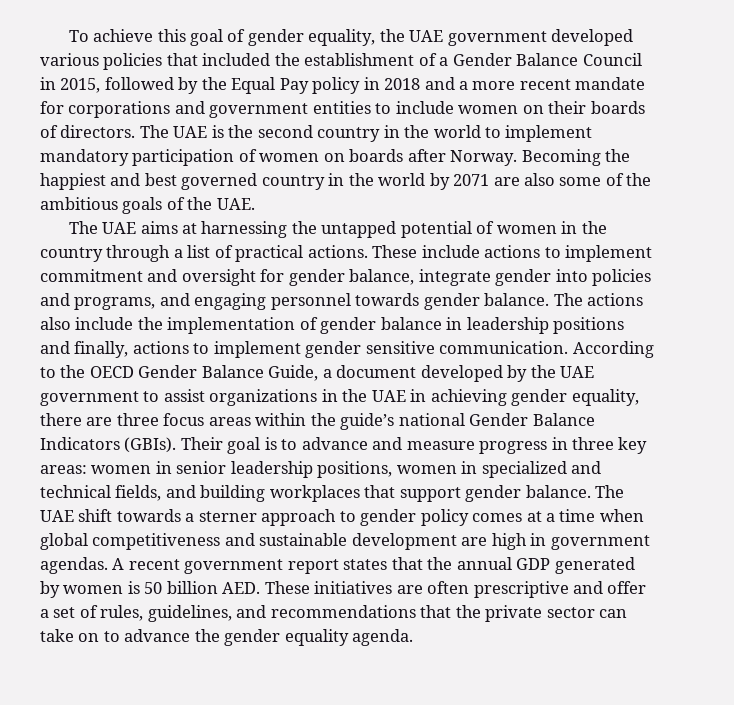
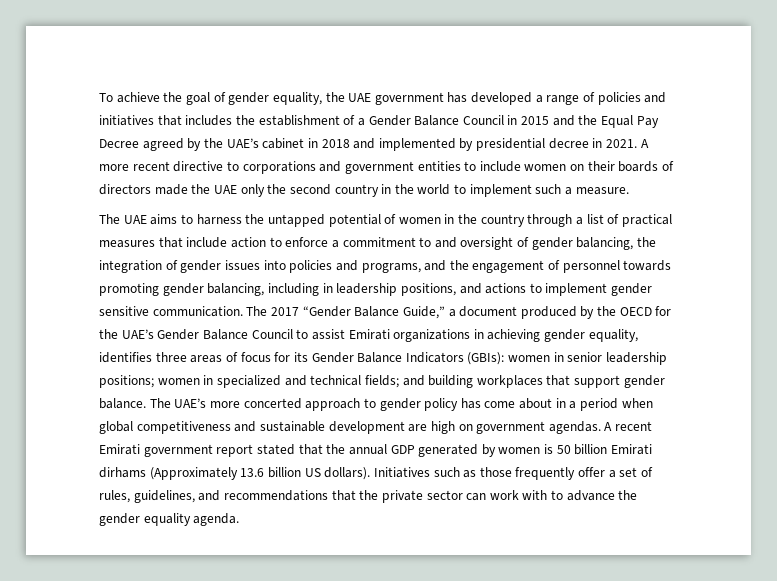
- To achieve this goal of gender equality, the UAE government developed various policies that included the establishment of a Gender Balance Council in 2015, followed by the Equal Pay policy in 2018 and a more recent mandate for corporations and government entities to include women on their boards of directors. The UAE is the second country in the world to implement mandatory participation of women on boards after Norway. Becoming the happiest and best governed country in the world by 2071 are also some of the ambitious goals of the UAE.
+ To achieve the goal of gender equality, the UAE government has developed a range of policies and initiatives that includes the establishment of a Gender Balance Council in 2015 and the Equal Pay Decree agreed by the UAE’s cabinet in 2018 and implemented by presidential decree in 2021. A more recent directive to corporations and government entities to include women on their boards of directors made the UAE only the second country in the world to implement such a measure.
- The UAE aims at harnessing the untapped potential of women in the country through a list of practical actions. These include actions to implement commitment and oversight for gender balance, integrate gender into policies and programs, and engaging personnel towards gender balance. The actions also include the implementation of gender balance in leadership positions and finally, actions to implement gender sensitive communication.
+ The UAE aims to harness the untapped potential of women in the country through a list of practical measures that include action to enforce a commitment to and oversight of gender balancing, the integration of gender issues into policies and programs, and the engagement of personnel towards promoting gender balancing, including in leadership positions, and actions to implement gender sensitive communication.
- According to the OECD Gender Balance Guide, a document developed by the UAE government to assist organizations in the UAE in achieving gender equality, there are three focus areas within the guide’s national Gender Balance Indicators (GBIs). Their goal is to advance and measure progress in three key areas: women in senior leadership positions, women in specialized and technical fields, and building workplaces that support gender balance.
+ The 2017 “Gender Balance Guide,” a document produced by the OECD for the UAE’s Gender Balance Council to assist Emirati organizations in achieving gender equality, identifies three areas of focus for its Gender Balance Indicators (GBIs): women in senior leadership positions; women in specialized and technical fields; and building workplaces that support gender balance.
- The UAE shift towards a sterner approach to gender policy comes at a time when global competitiveness and sustainable development are high in government agendas.
+ The UAE’s more concerted approach to gender policy has come about in a period when global competitiveness and sustainable development are high on government agendas.
- A recent government report states that the annual GDP generated by women is 50 billion AED. These initiatives are often prescriptive and offer a set of rules, guidelines, and recommendations that the private sector can take on to advance the gender equality agenda.
+ A recent Emirati government report stated that the annual GDP generated by women is 50 billion Emirati dirhams (Approximately 13.6 billion US dollars). Initiatives such as those frequently offer a set of rules, guidelines, and recommendations that the private sector can work with to advance the gender equality agenda.

